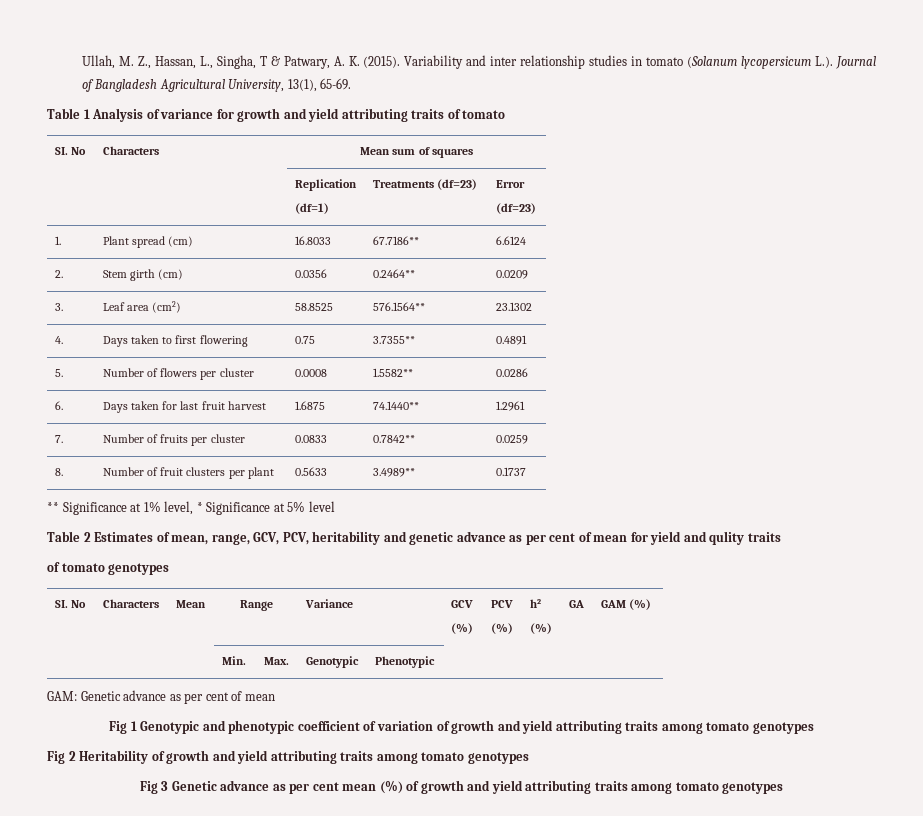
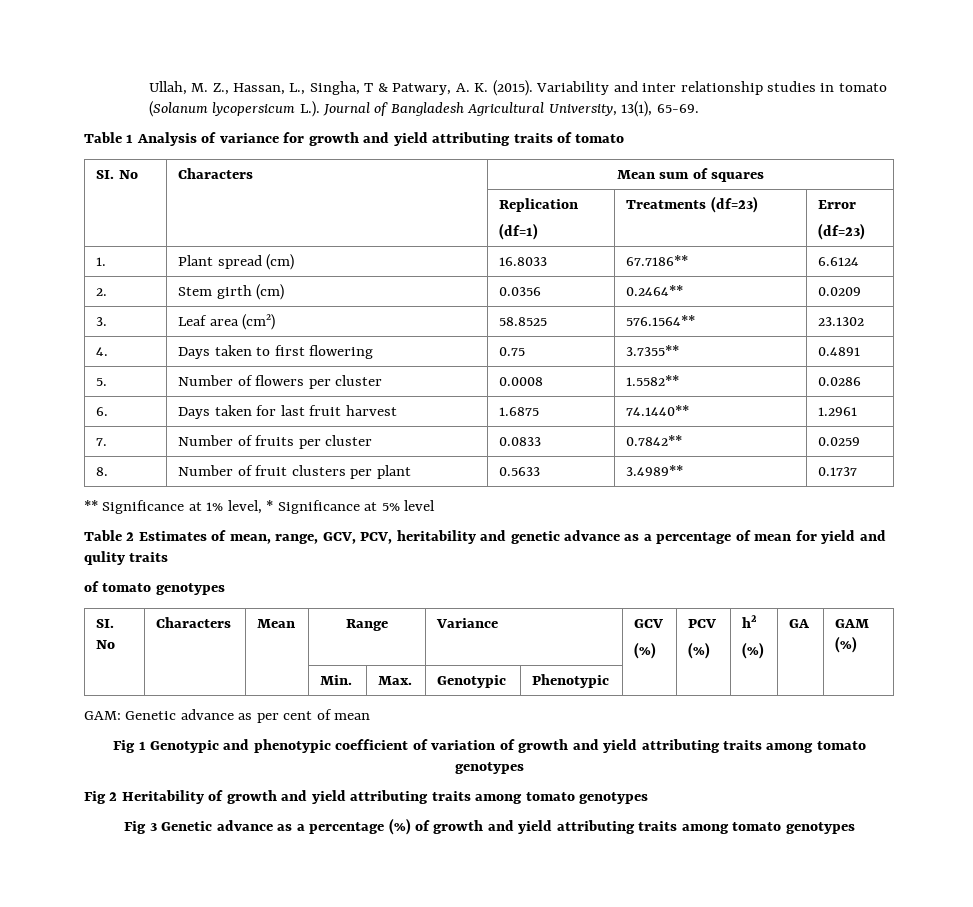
- Table 2 Estimates of mean, range, GCV, PCV, heritability and genetic advance as per cent of mean for yield and qulity traits
+ Table 2 Estimates of mean, range, GCV, PCV, heritability and genetic advance as a percentage of mean for yield and qulity traits
- Fig 3 Genetic advance as per cent mean (%) of growth and yield attributing traits among tomato genotypes
+ Fig 3 Genetic advance as a percentage (%) of growth and yield attributing traits among tomato genotypes

